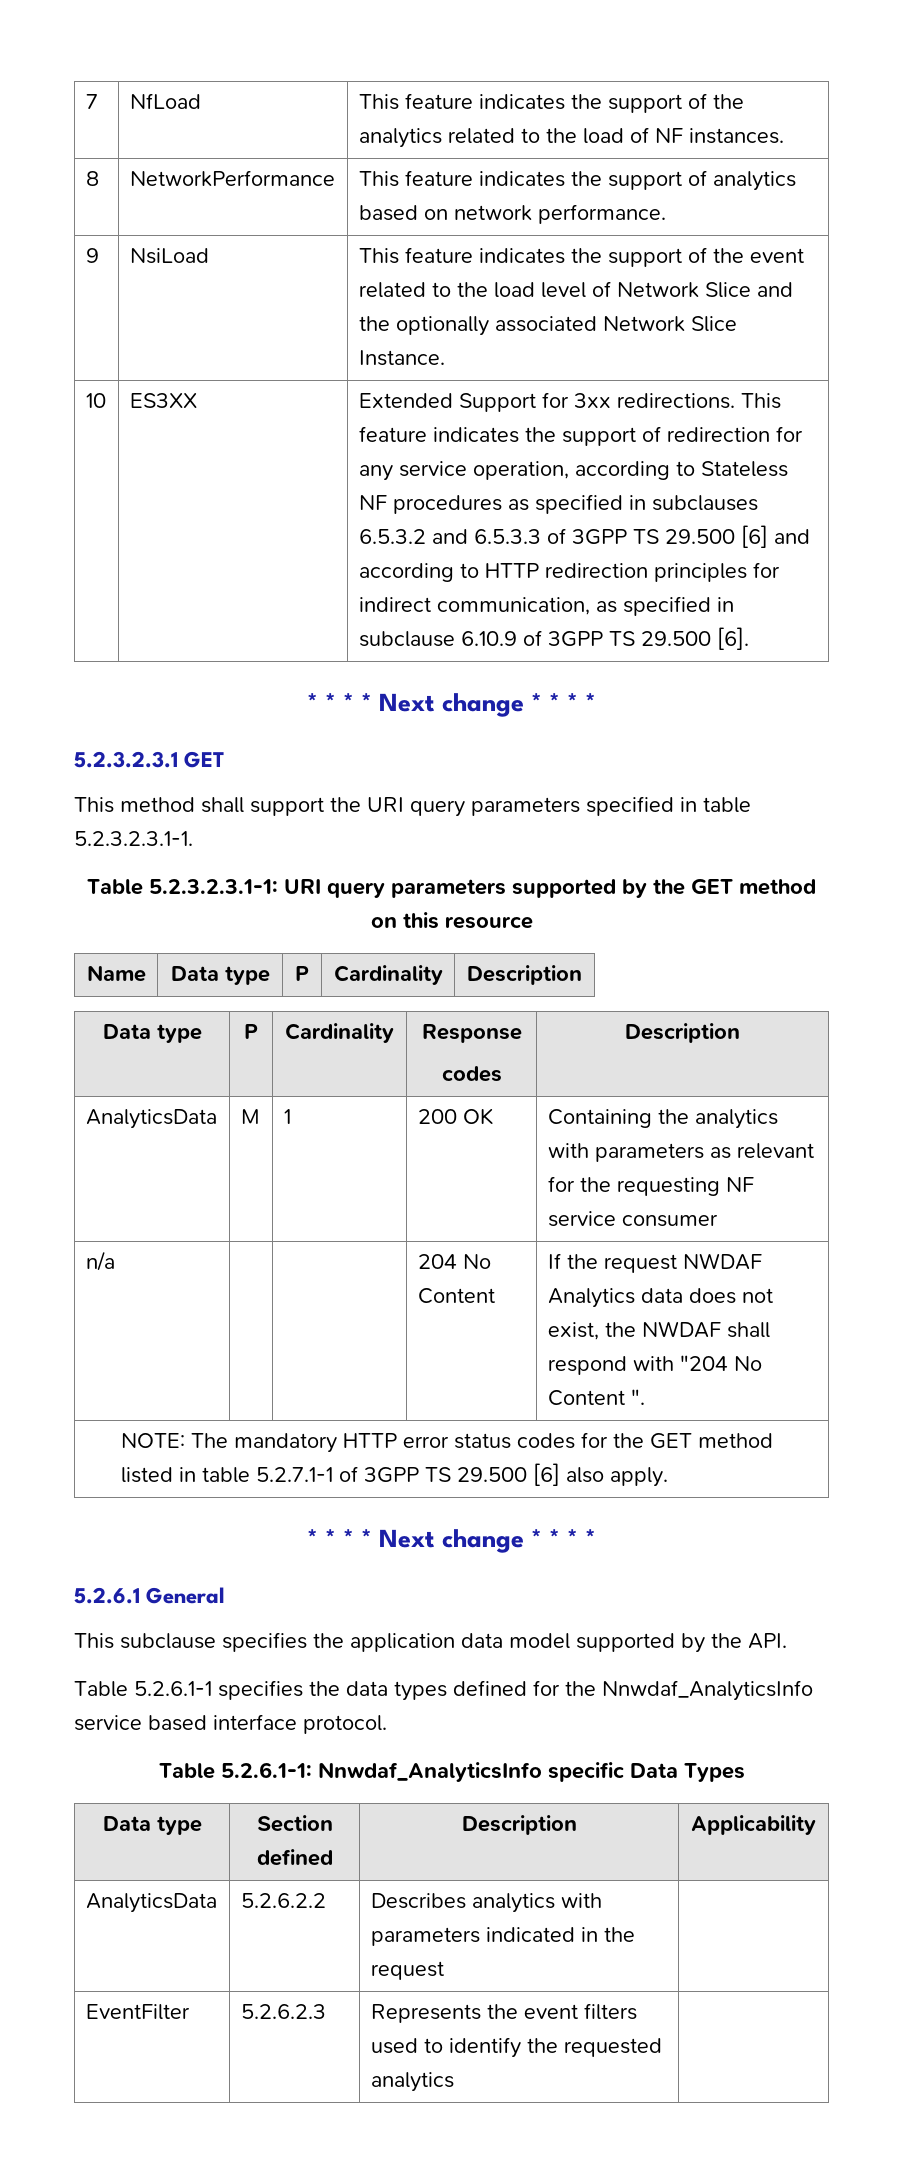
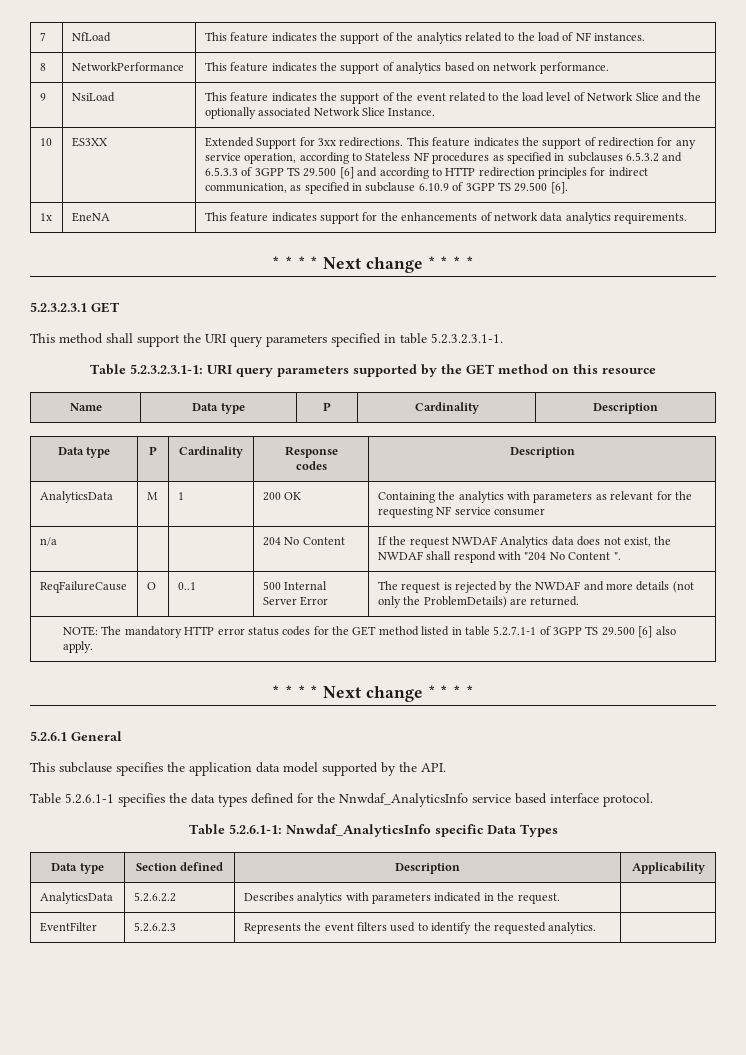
+ 1x | EneNA | This feature indicates support for the enhancements of network data analytics requirements.
+ ReqFailureCause | O | 0..1 | 500 Internal Server Error | The request is rejected by the NWDAF and more details (not only the ProblemDetails) are returned.
- AnalyticsData | 5.2.6.2.2 | Describes analytics with parameters indicated in the request |
+ AnalyticsData | 5.2.6.2.2 | Describes analytics with parameters indicated in the request. |
- EventFilter | 5.2.6.2.3 | Represents the event filters used to identify the requested analytics |
+ EventFilter | 5.2.6.2.3 | Represents the event filters used to identify the requested analytics. |

